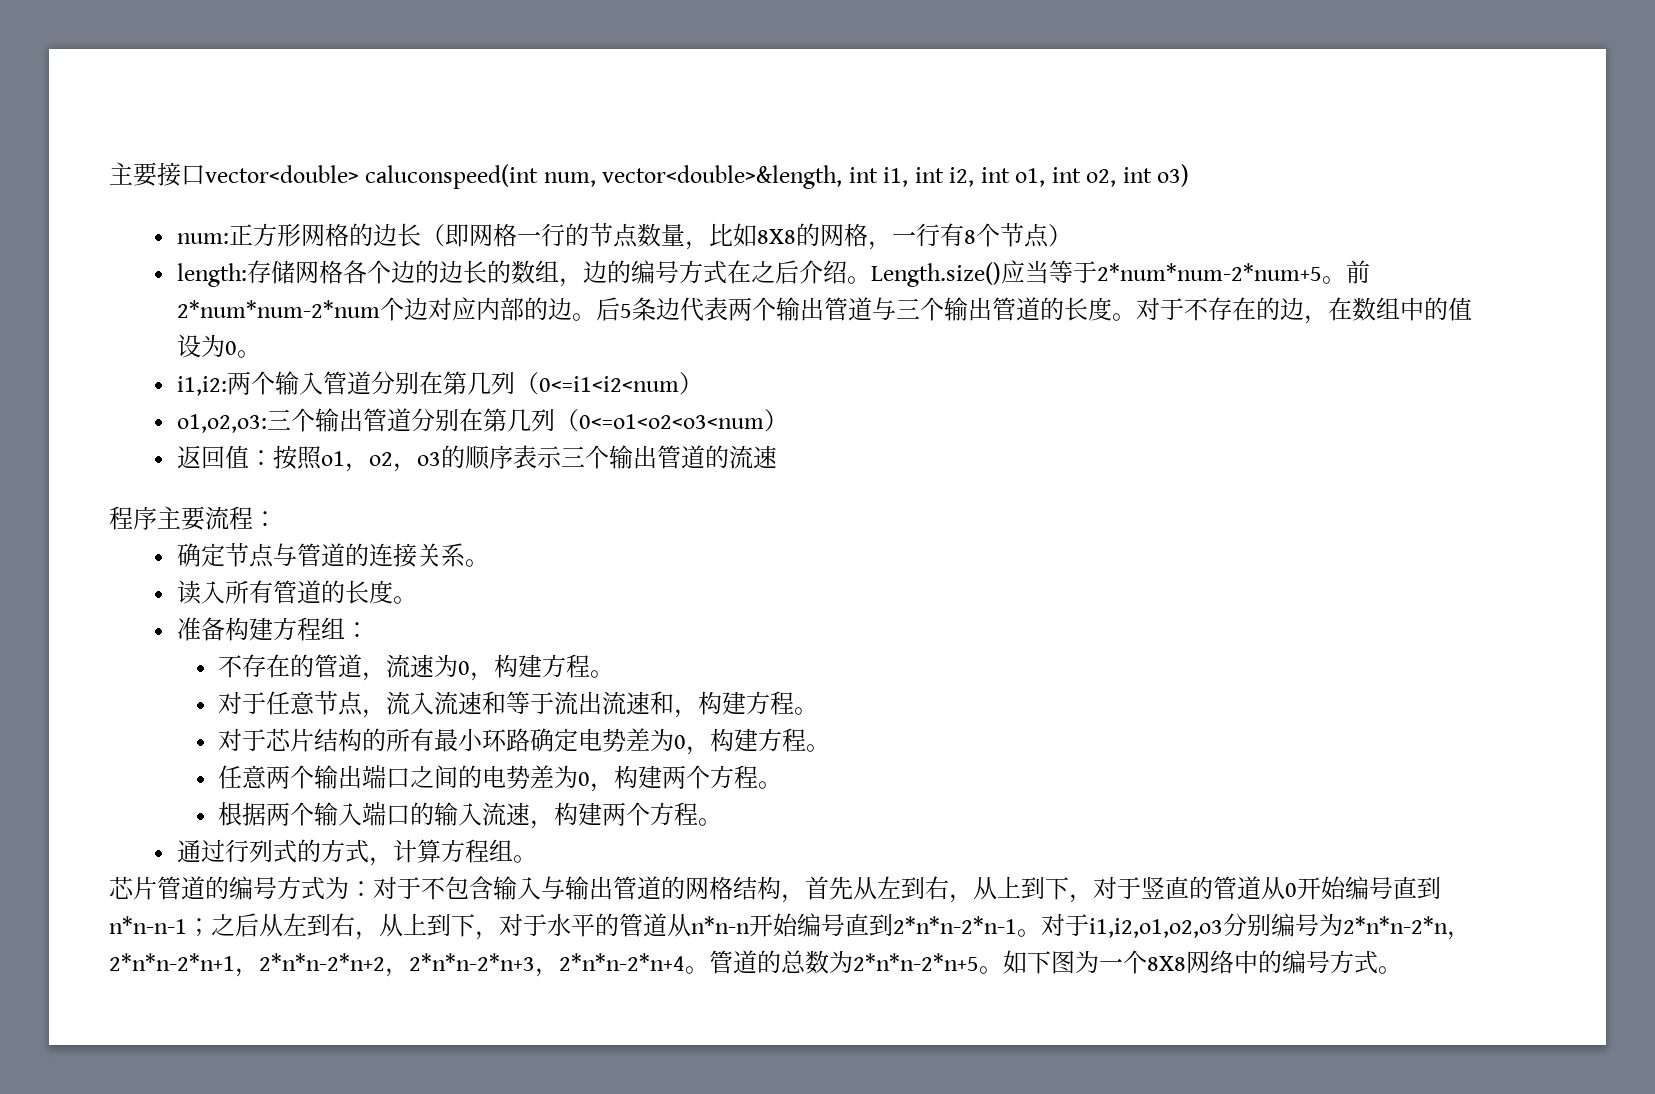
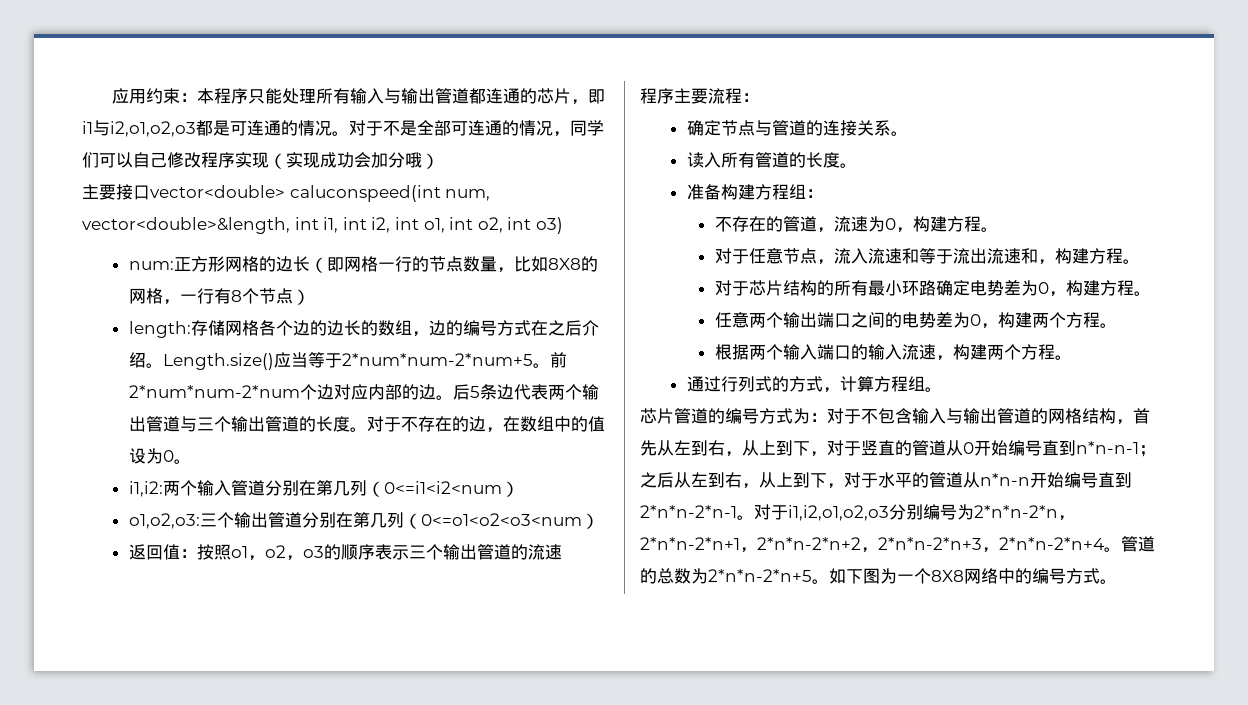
+ 应用约束：本程序只能处理所有输入与输出管道都连通的芯片，即i1与i2,o1,o2,o3都是可连通的情况。对于不是全部可连通的情况，同学们可以自己修改程序实现（实现成功会加分哦）

